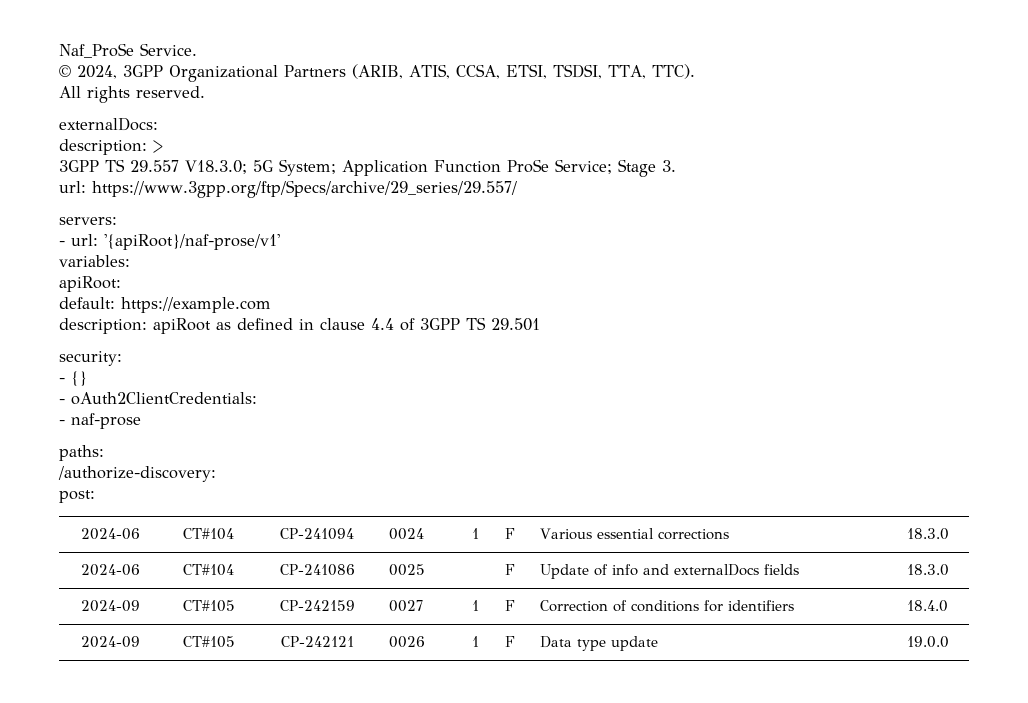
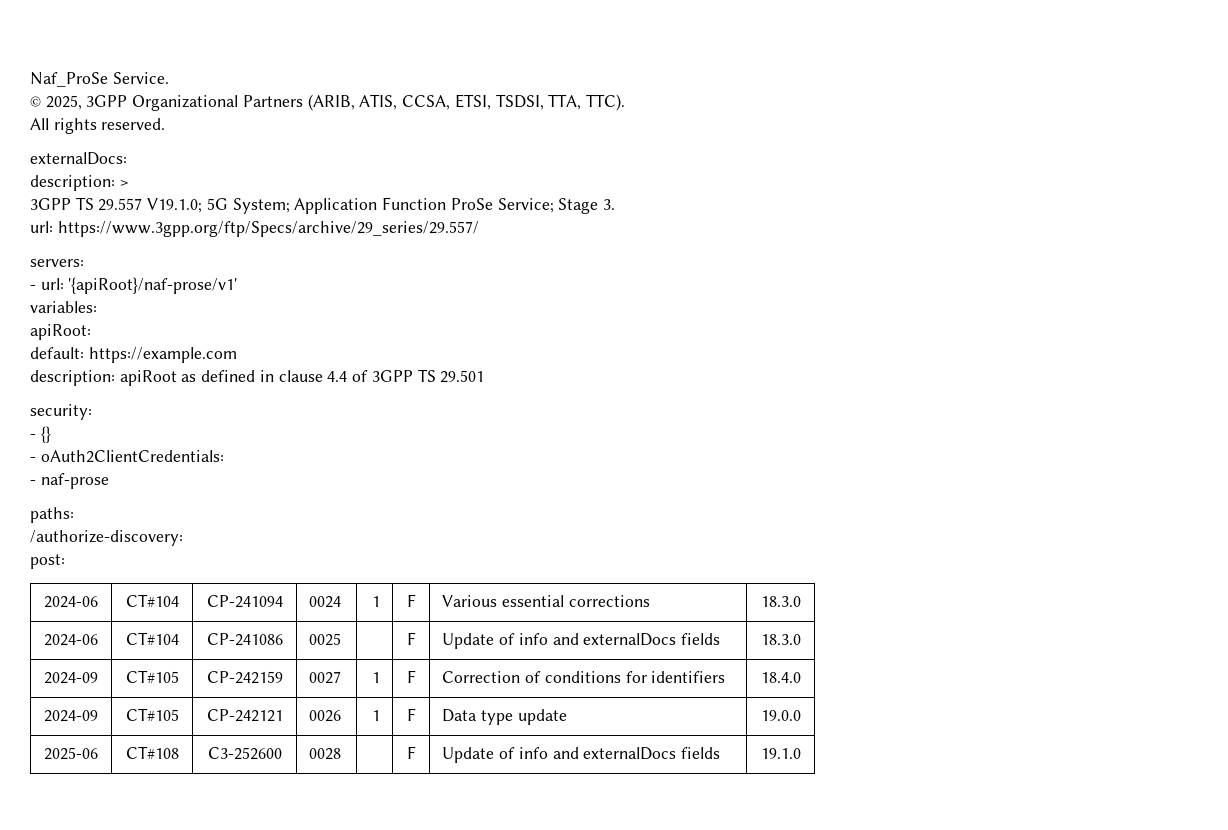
- © 2024, 3GPP Organizational Partners (ARIB, ATIS, CCSA, ETSI, TSDSI, TTA, TTC).
+ © 2025, 3GPP Organizational Partners (ARIB, ATIS, CCSA, ETSI, TSDSI, TTA, TTC).
- 3GPP TS 29.557 V18.3.0; 5G System; Application Function ProSe Service; Stage 3.
+ 3GPP TS 29.557 V19.1.0; 5G System; Application Function ProSe Service; Stage 3.
+ 2025-06 | CT#108 | C3-252600 | 0028 | | F | Update of info and externalDocs fields | 19.1.0

